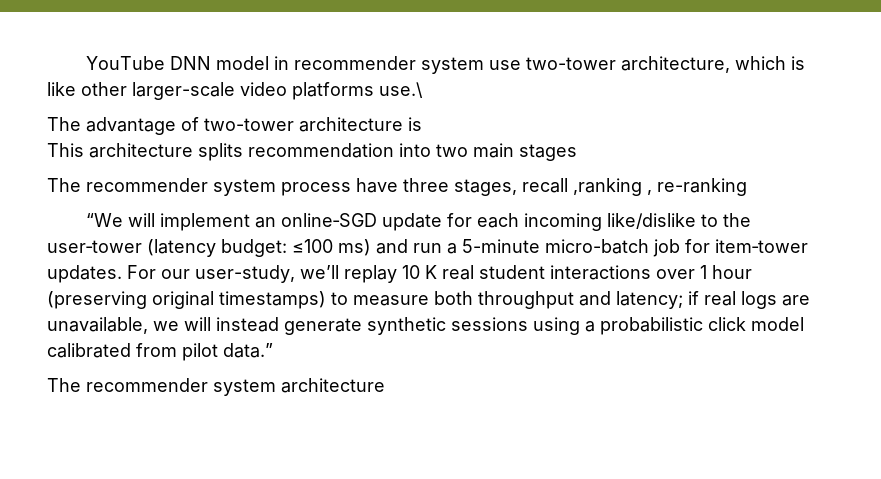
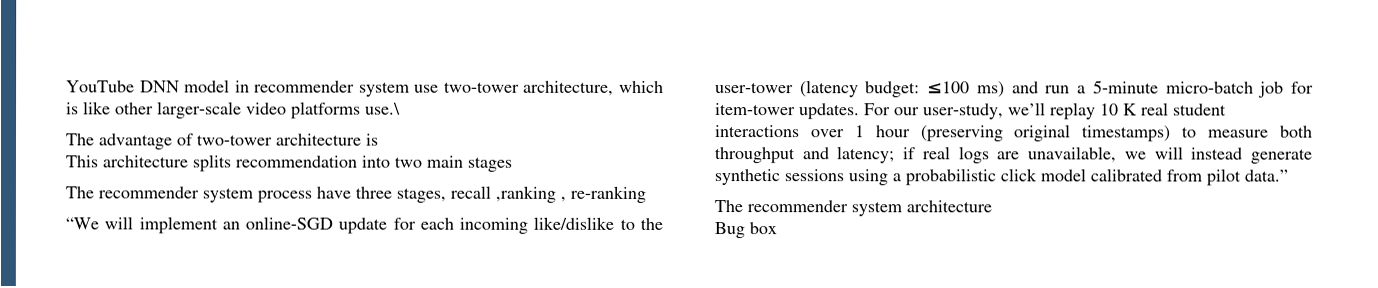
+ Bug box

